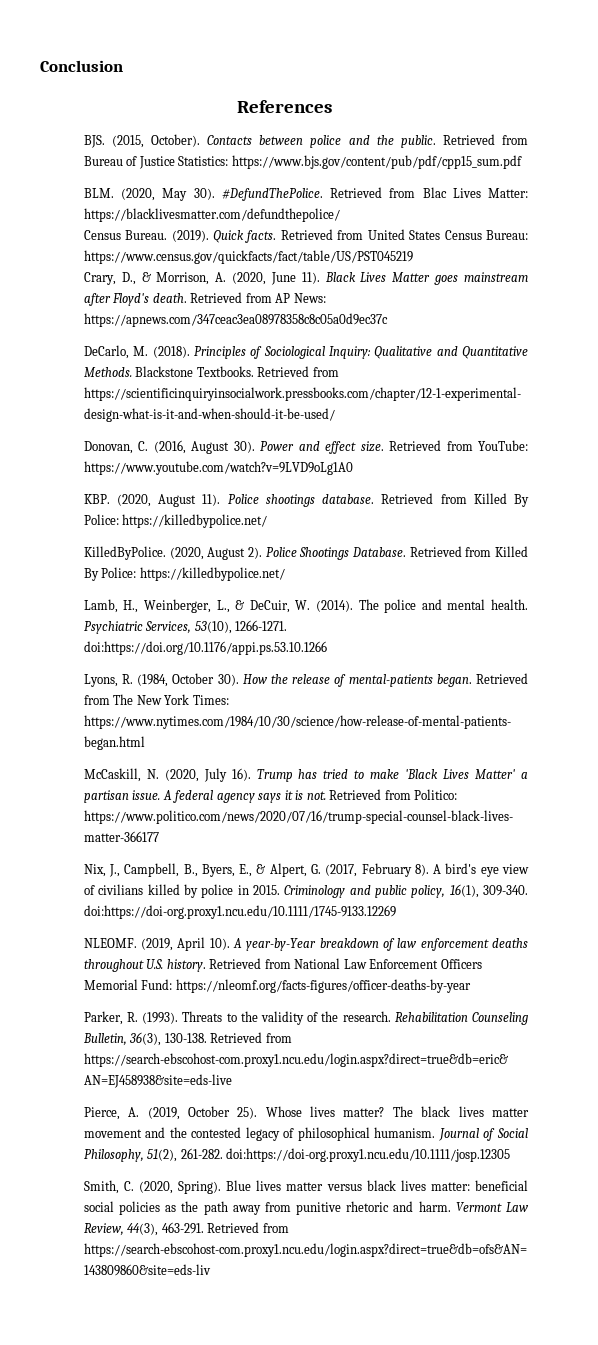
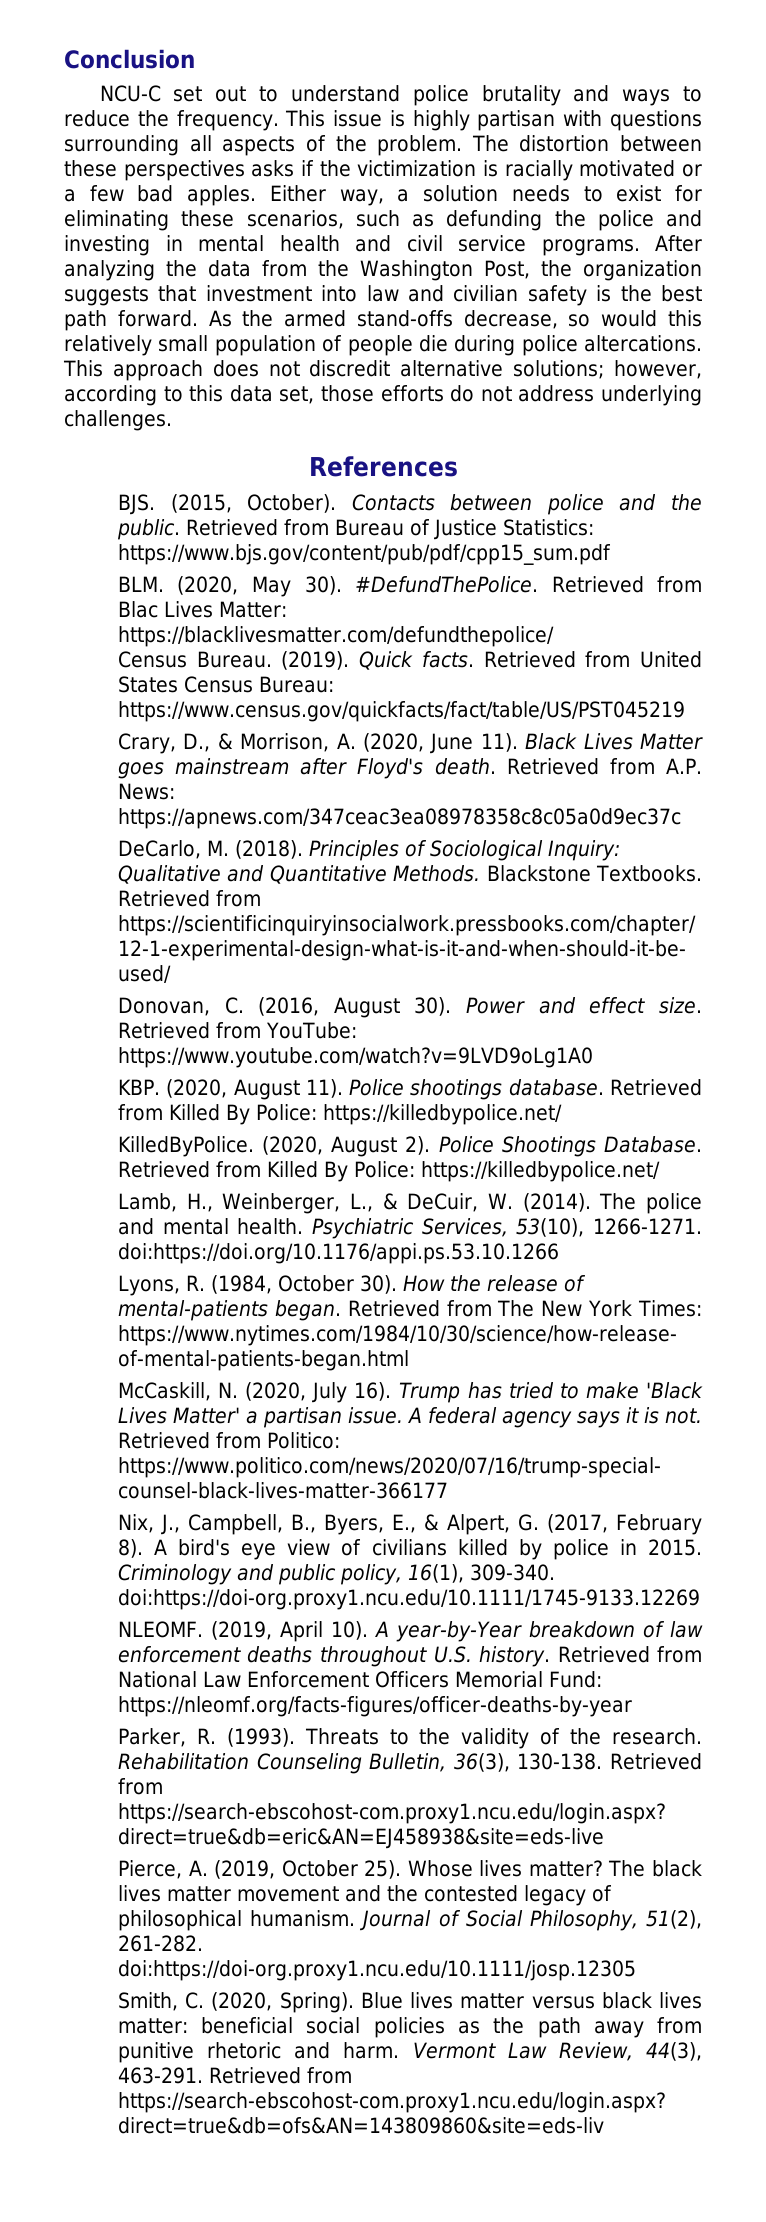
+ NCU-C set out to understand police brutality and ways to reduce the frequency. This issue is highly partisan with questions surrounding all aspects of the problem. The distortion between these perspectives asks if the victimization is racially motivated or a few bad apples. Either way, a solution needs to exist for eliminating these scenarios, such as defunding the police and investing in mental health and civil service programs. After analyzing the data from the Washington Post, the organization suggests that investment into law and civilian safety is the best path forward. As the armed stand-offs decrease, so would this relatively small population of people die during police altercations. This approach does not discredit alternative solutions; however, according to this data set, those efforts do not address underlying challenges.
- Retrieved from AP News: https://apnews.com/347ceac3ea08978358c8c05a0d9ec37c
+ Retrieved from A.P. News: https://apnews.com/347ceac3ea08978358c8c05a0d9ec37c

